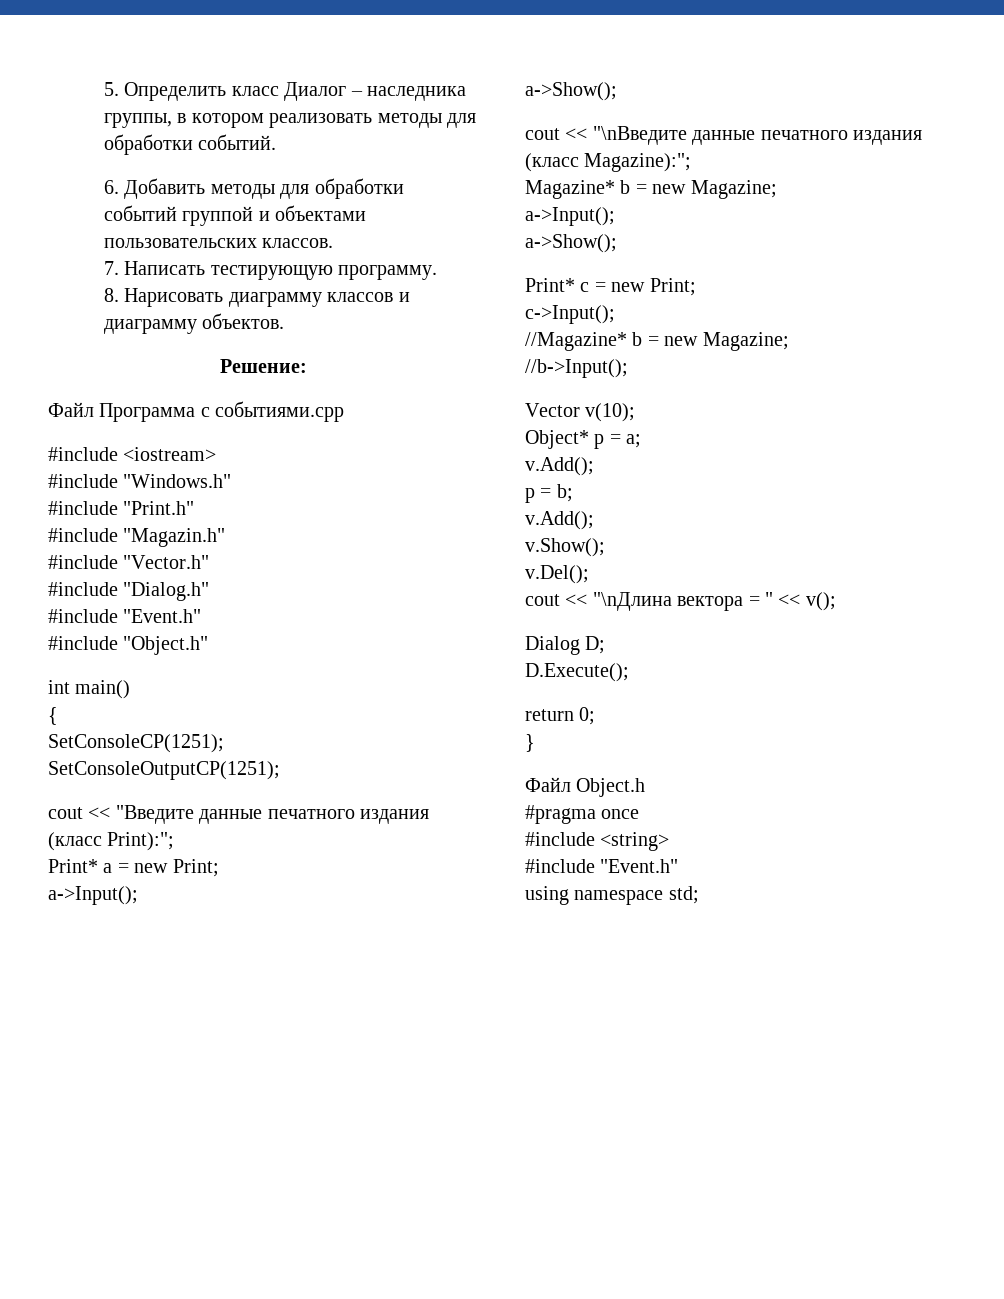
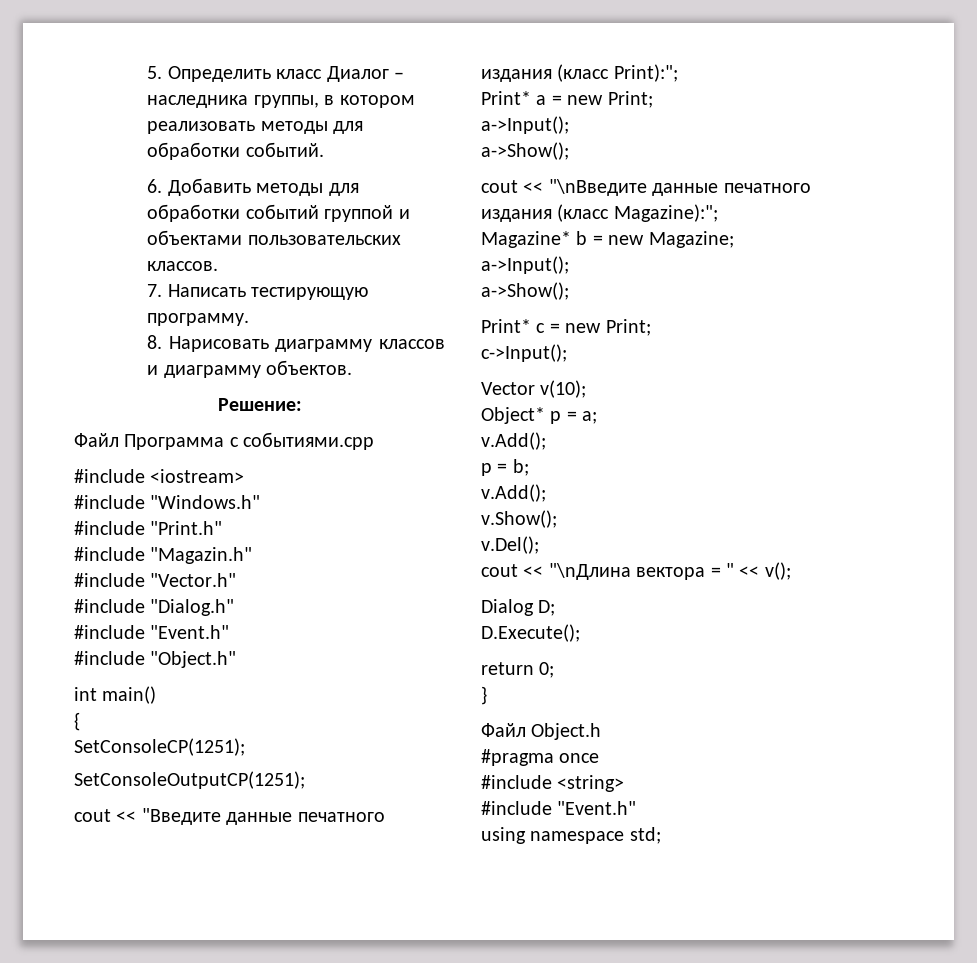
- //Magazine* b = new Magazine;
- //b->Input();

